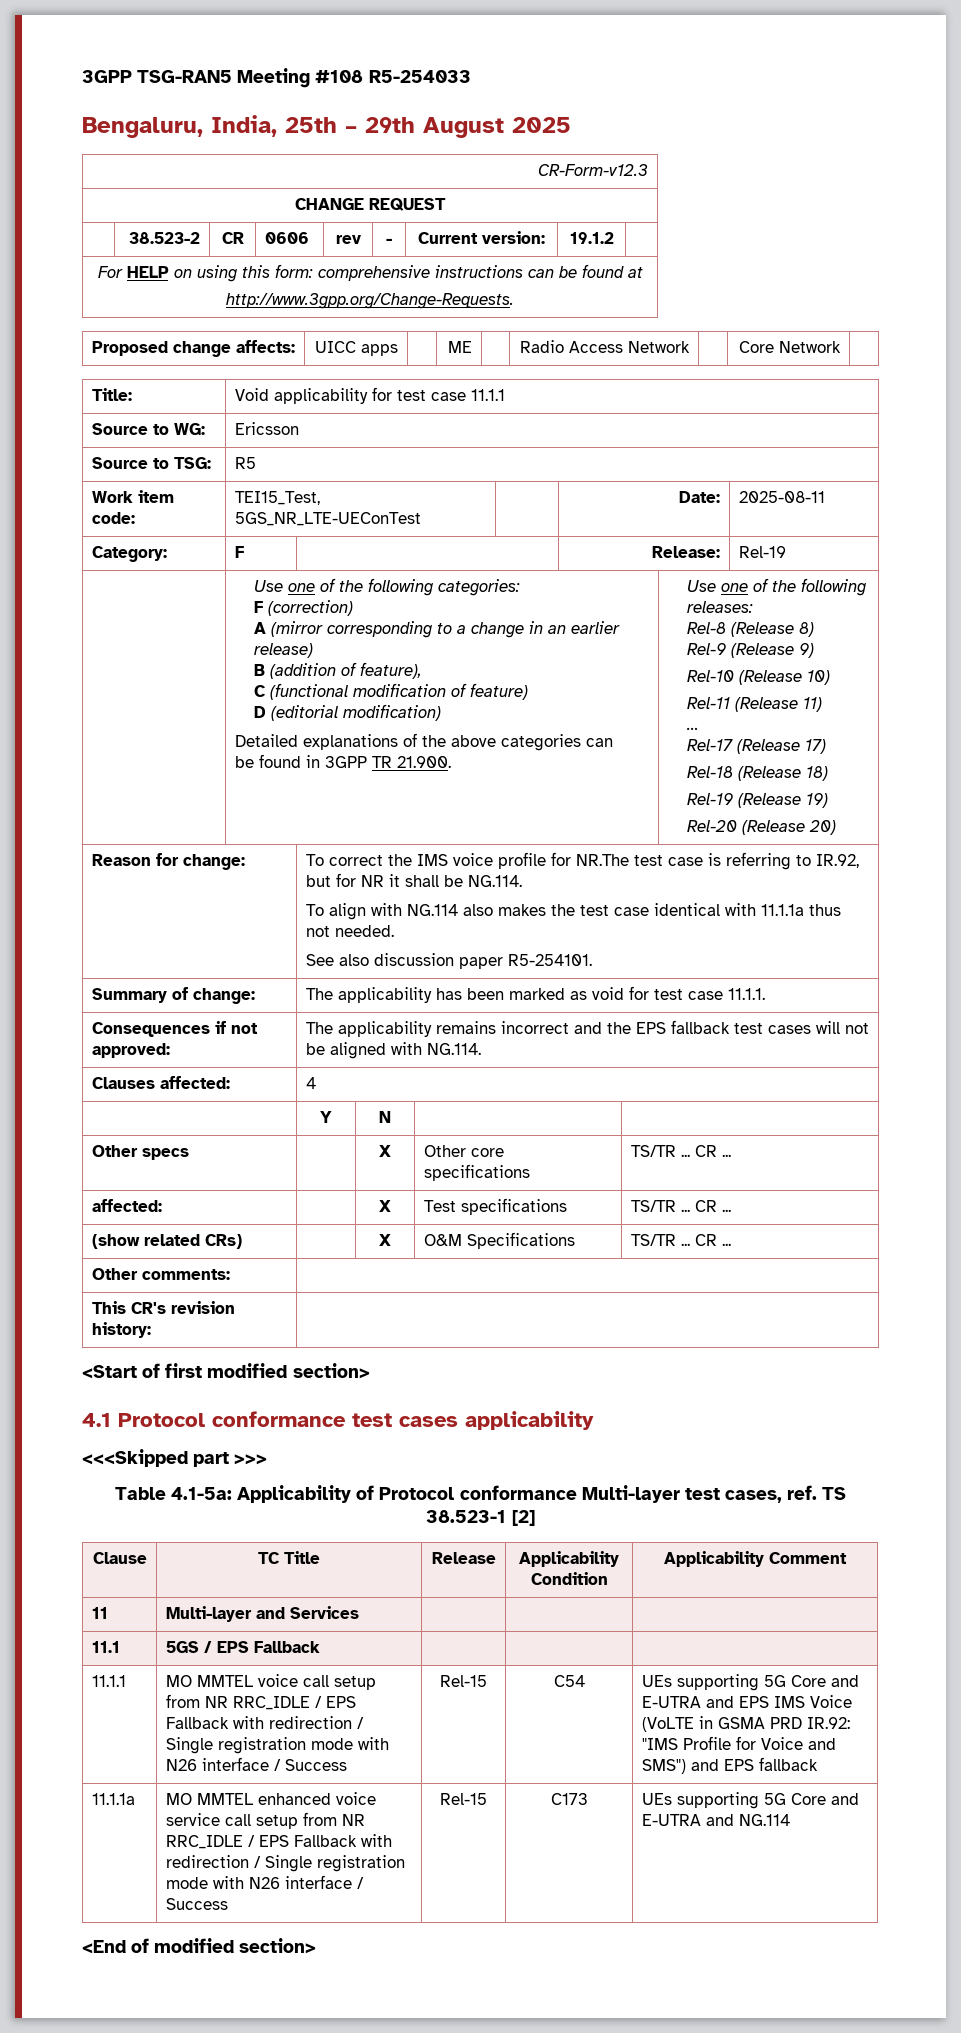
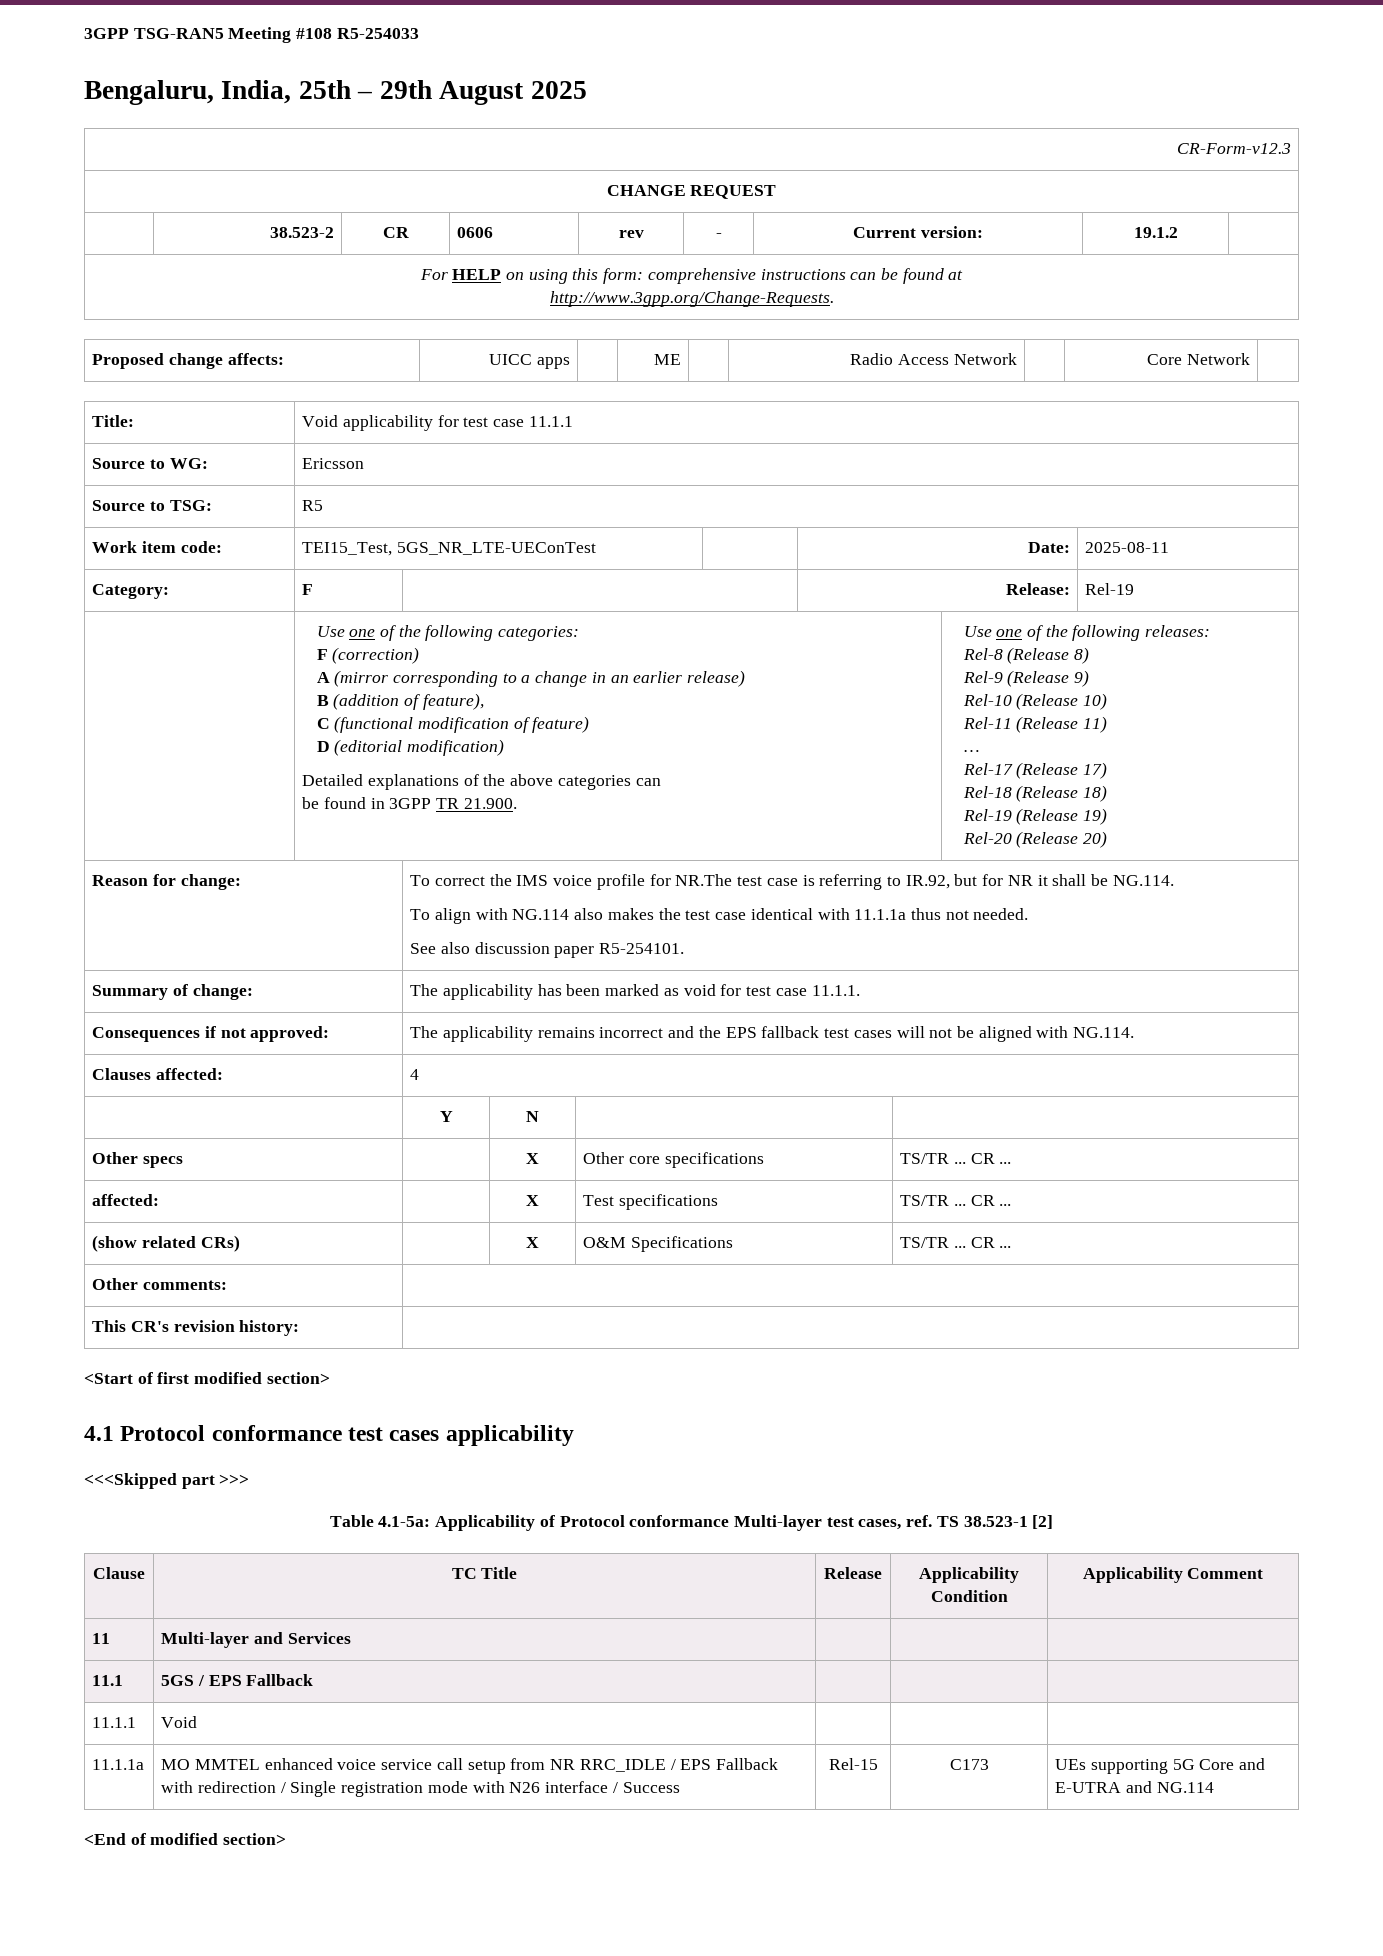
- 11.1.1 | MO MMTEL voice call setup from NR RRC_IDLE / EPS Fallback with redirection / Single registration mode with N26 interface / Success | Rel-15 | C54 | UEs supporting 5G Core and E-UTRA and EPS IMS Voice (VoLTE in GSMA PRD IR.92: "IMS Profile for Voice and SMS") and EPS fallback
+ 11.1.1 | Void

